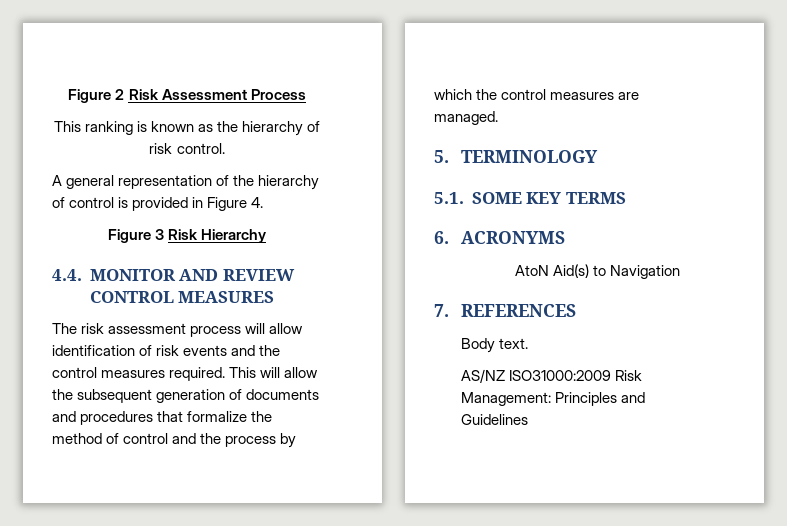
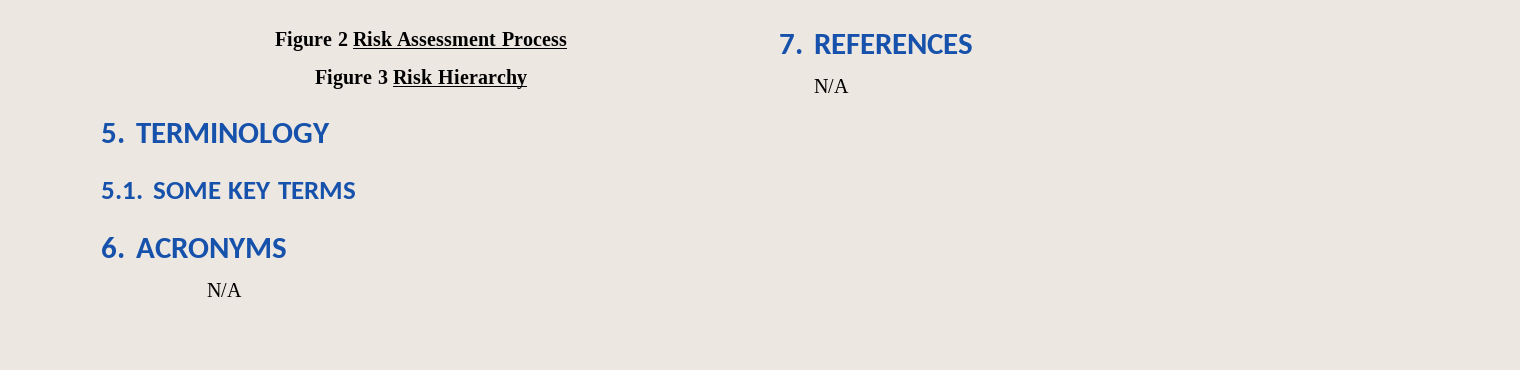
- This ranking is known as the hierarchy of risk control.
- A general representation of the hierarchy of control is provided in Figure 4.
  Figure 3 Risk Hierarchy
- 4.4. MONITOR AND REVIEW CONTROL MEASURES
- The risk assessment process will allow identification of risk events and the control measures required. This will allow the subsequent generation of documents and procedures that formalize the method of control and the process by which the control measures are managed.
  6. ACRONYMS
- AtoN Aid(s) to Navigation
+ N/A
  7. REFERENCES
- Body text.
- AS/NZ ISO31000:2009 Risk Management: Principles and Guidelines
+ N/A

